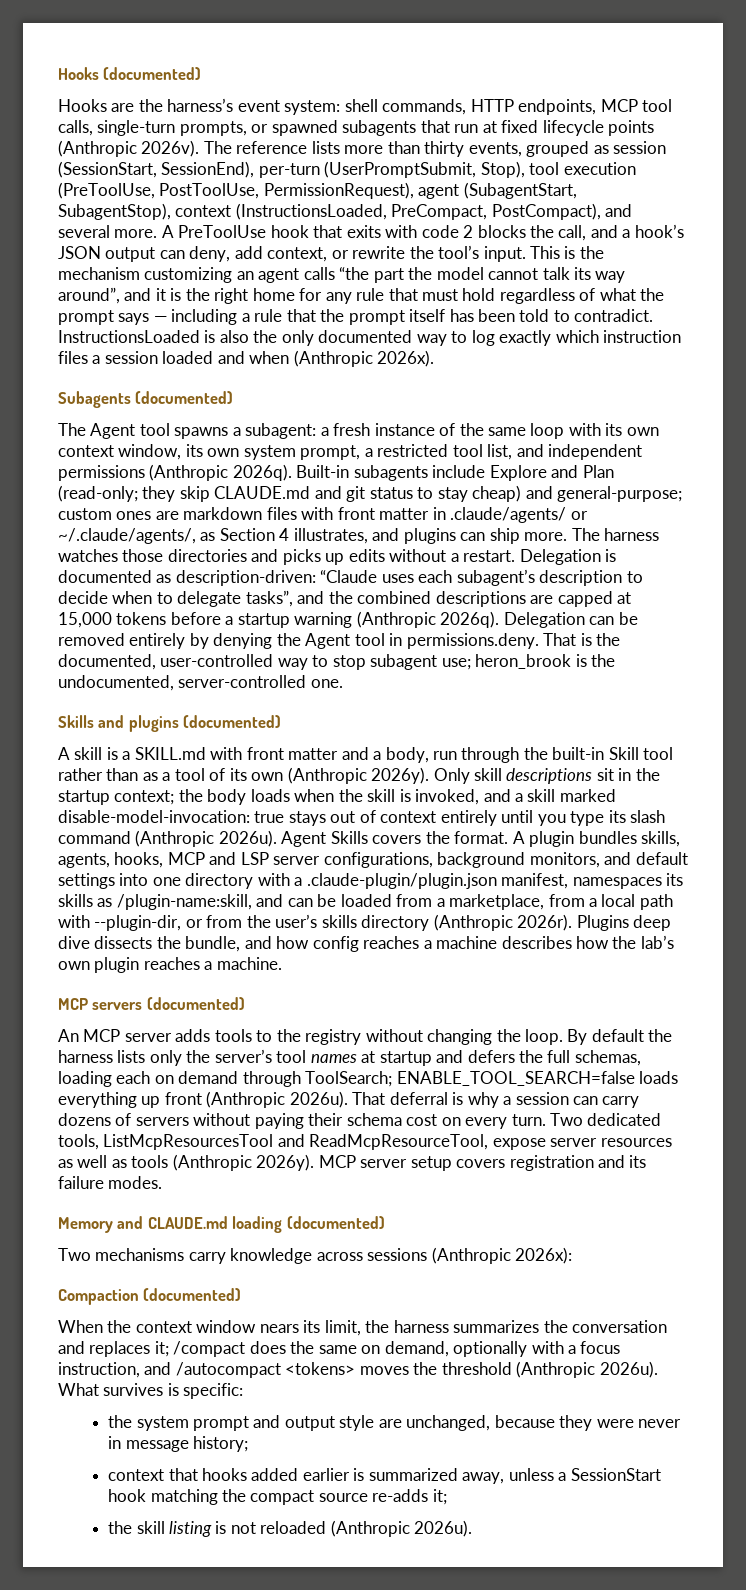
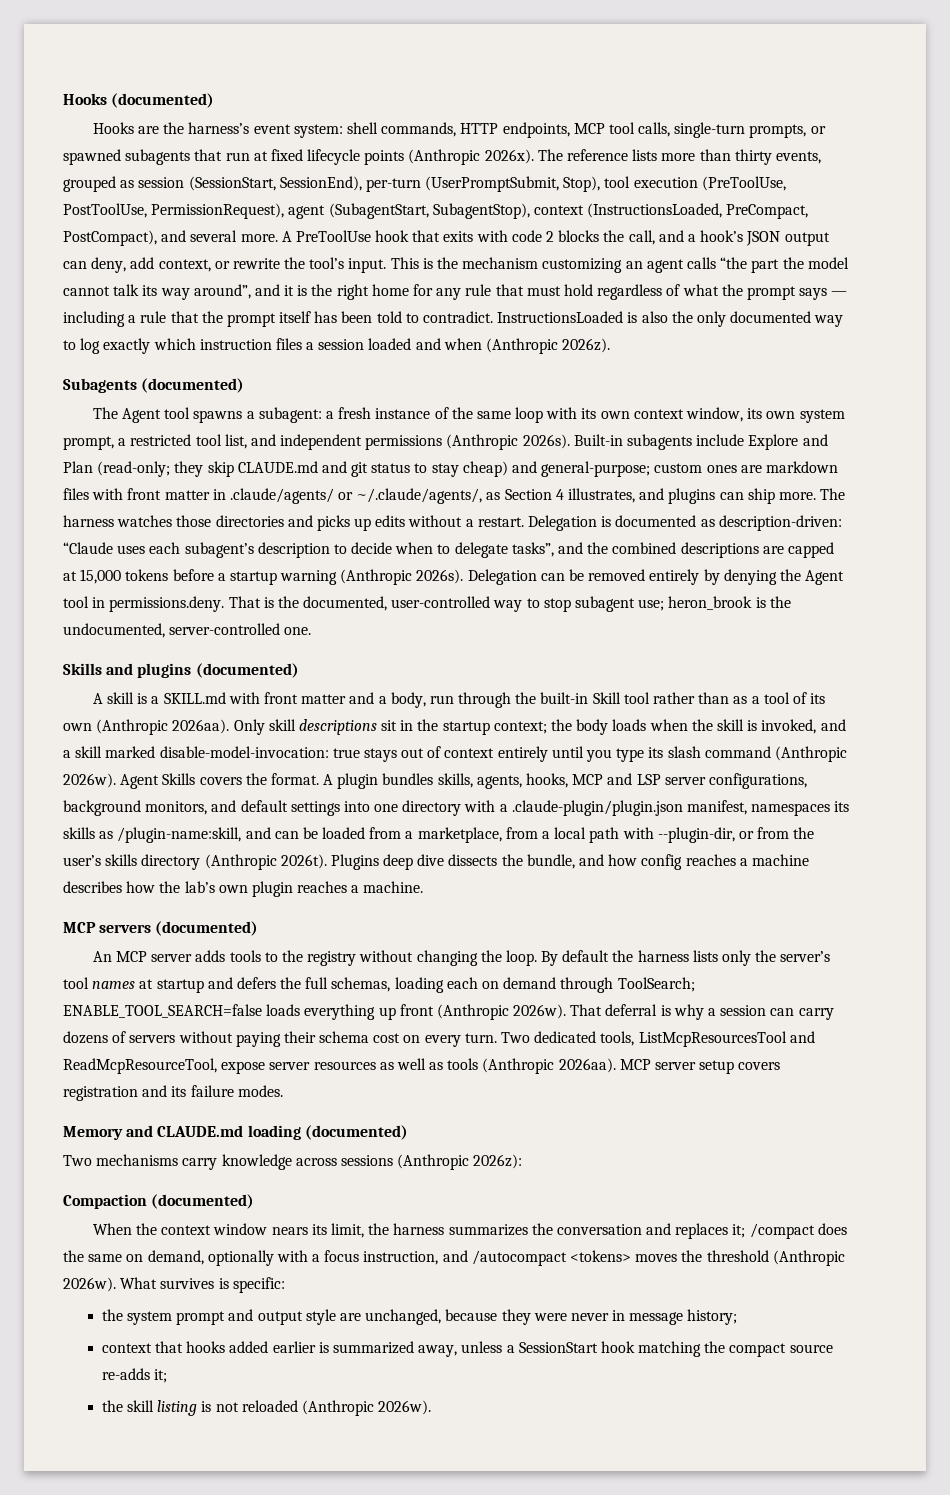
- Hooks are the harness’s event system: shell commands, HTTP endpoints, MCP tool calls, single-turn prompts, or spawned subagents that run at fixed lifecycle points (Anthropic 2026v).
+ Hooks are the harness’s event system: shell commands, HTTP endpoints, MCP tool calls, single-turn prompts, or spawned subagents that run at fixed lifecycle points (Anthropic 2026x).
- InstructionsLoaded is also the only documented way to log exactly which instruction files a session loaded and when (Anthropic 2026x).
+ InstructionsLoaded is also the only documented way to log exactly which instruction files a session loaded and when (Anthropic 2026z).
- The Agent tool spawns a subagent: a fresh instance of the same loop with its own context window, its own system prompt, a restricted tool list, and independent permissions (Anthropic 2026q).
+ The Agent tool spawns a subagent: a fresh instance of the same loop with its own context window, its own system prompt, a restricted tool list, and independent permissions (Anthropic 2026s).
- Delegation is documented as description-driven: “Claude uses each subagent’s description to decide when to delegate tasks”, and the combined descriptions are capped at 15,000 tokens before a startup warning (Anthropic 2026q).
+ Delegation is documented as description-driven: “Claude uses each subagent’s description to decide when to delegate tasks”, and the combined descriptions are capped at 15,000 tokens before a startup warning (Anthropic 2026s).
- A skill is a SKILL.md with front matter and a body, run through the built-in Skill tool rather than as a tool of its own (Anthropic 2026y).
+ A skill is a SKILL.md with front matter and a body, run through the built-in Skill tool rather than as a tool of its own (Anthropic 2026aa).
- Only skill descriptions sit in the startup context; the body loads when the skill is invoked, and a skill marked disable-model-invocation: true stays out of context entirely until you type its slash command (Anthropic 2026u).
+ Only skill descriptions sit in the startup context; the body loads when the skill is invoked, and a skill marked disable-model-invocation: true stays out of context entirely until you type its slash command (Anthropic 2026w).
- A plugin bundles skills, agents, hooks, MCP and LSP server configurations, background monitors, and default settings into one directory with a .claude-plugin/plugin.json manifest, namespaces its skills as /plugin-name:skill, and can be loaded from a marketplace, from a local path with --plugin-dir, or from the user’s skills directory (Anthropic 2026r).
+ A plugin bundles skills, agents, hooks, MCP and LSP server configurations, background monitors, and default settings into one directory with a .claude-plugin/plugin.json manifest, namespaces its skills as /plugin-name:skill, and can be loaded from a marketplace, from a local path with --plugin-dir, or from the user’s skills directory (Anthropic 2026t).
- By default the harness lists only the server’s tool names at startup and defers the full schemas, loading each on demand through ToolSearch; ENABLE_TOOL_SEARCH=false loads everything up front (Anthropic 2026u).
+ By default the harness lists only the server’s tool names at startup and defers the full schemas, loading each on demand through ToolSearch; ENABLE_TOOL_SEARCH=false loads everything up front (Anthropic 2026w).
- Two dedicated tools, ListMcpResourcesTool and ReadMcpResourceTool, expose server resources as well as tools (Anthropic 2026y).
+ Two dedicated tools, ListMcpResourcesTool and ReadMcpResourceTool, expose server resources as well as tools (Anthropic 2026aa).
- Two mechanisms carry knowledge across sessions (Anthropic 2026x):
+ Two mechanisms carry knowledge across sessions (Anthropic 2026z):
- When the context window nears its limit, the harness summarizes the conversation and replaces it; /compact does the same on demand, optionally with a focus instruction, and /autocompact <tokens> moves the threshold (Anthropic 2026u).
+ When the context window nears its limit, the harness summarizes the conversation and replaces it; /compact does the same on demand, optionally with a focus instruction, and /autocompact <tokens> moves the threshold (Anthropic 2026w).
- the skill listing is not reloaded (Anthropic 2026u).
+ the skill listing is not reloaded (Anthropic 2026w).

